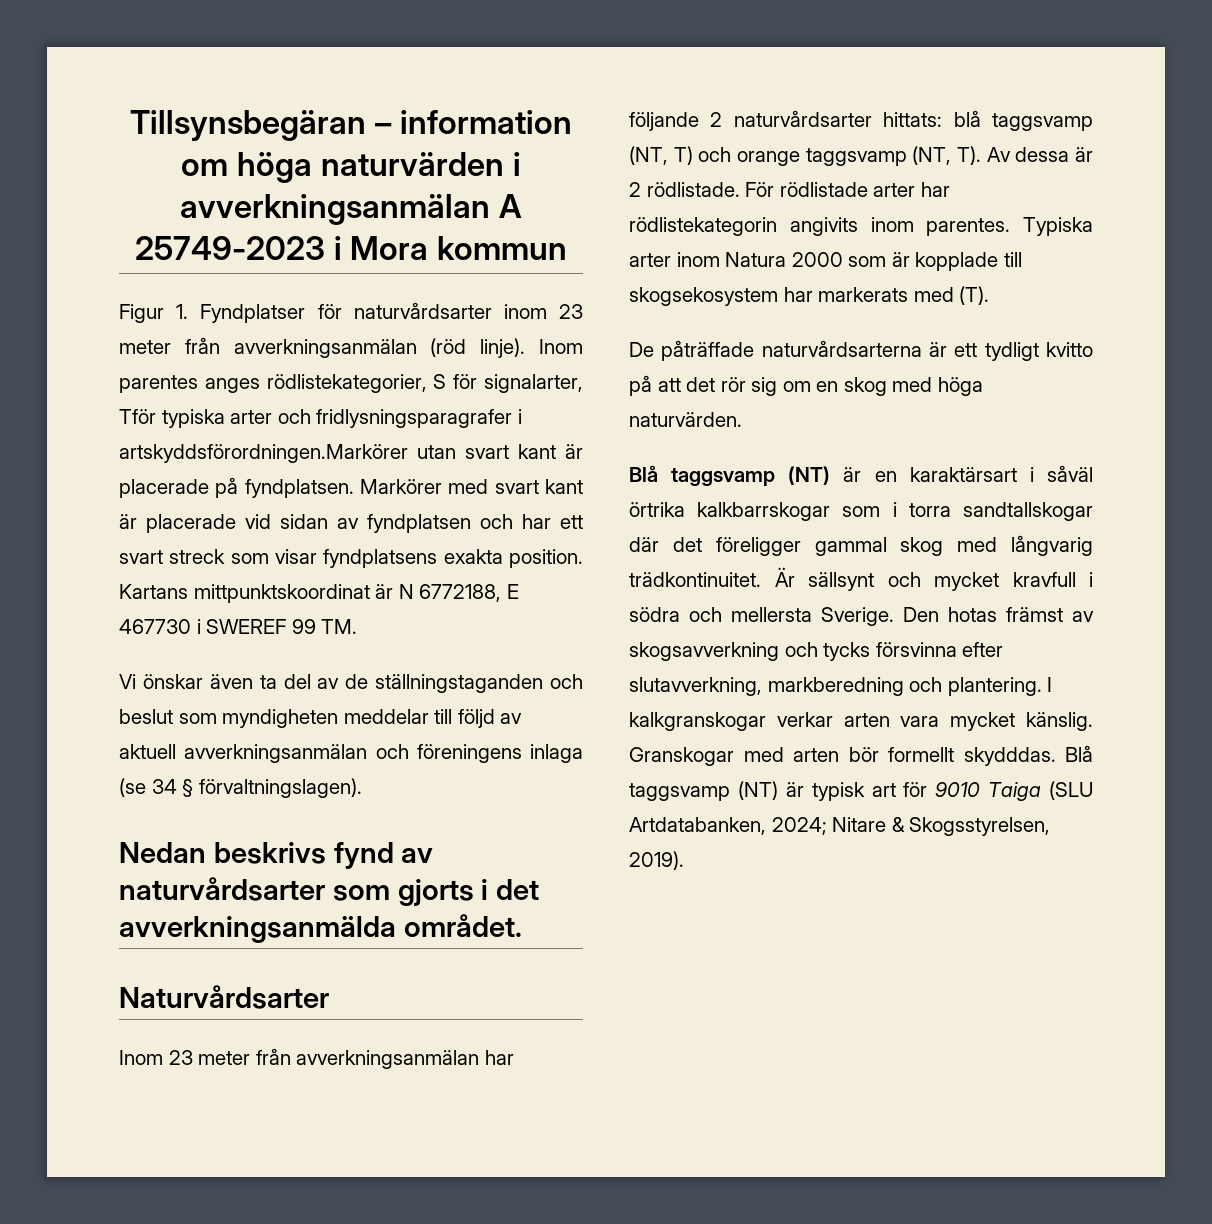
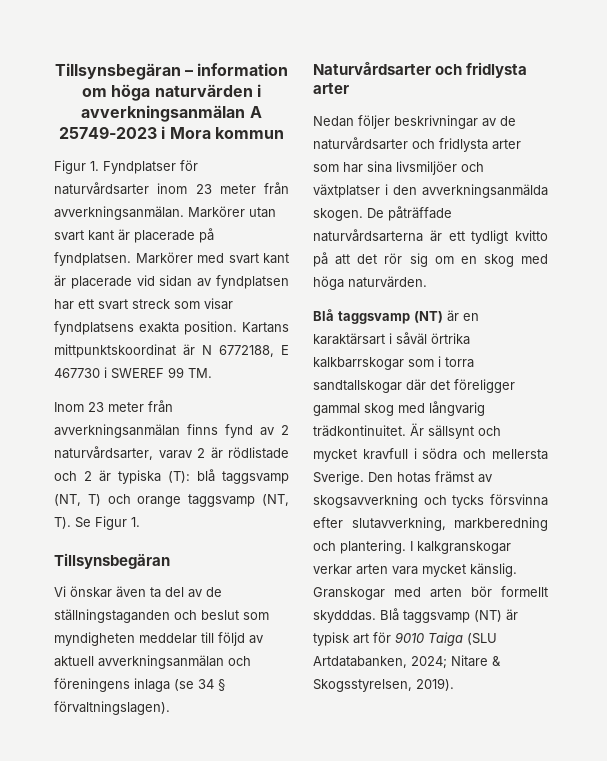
- Figur 1. Fyndplatser för naturvårdsarter inom 23 meter från avverkningsanmälan (röd linje). Inom parentes anges rödlistekategorier, S för signalarter, Tför typiska arter och fridlysningsparagrafer i artskyddsförordningen.Markörer utan svart kant är placerade på fyndplatsen.
+ Figur 1. Fyndplatser för naturvårdsarter inom 23 meter från avverkningsanmälan. Markörer utan svart kant är placerade på fyndplatsen.
- Markörer med svart kant är placerade vid sidan av fyndplatsen och har ett svart streck som visar fyndplatsens exakta position.
+ Markörer med svart kant är placerade vid sidan av fyndplatsen har ett svart streck som visar fyndplatsens exakta position.
+ Inom 23 meter från avverkningsanmälan finns fynd av 2 naturvårdsarter, varav 2 är rödlistade och 2 är typiska (T): blå taggsvamp (NT, T) och orange taggsvamp (NT, T). Se Figur 1.
+ Tillsynsbegäran
- Nedan beskrivs fynd av naturvårdsarter som gjorts i det avverkningsanmälda området.
- Naturvårdsarter
- Inom 23 meter från avverkningsanmälan har följande 2 naturvårdsarter hittats: blå taggsvamp (NT, T) och orange taggsvamp (NT, T). Av dessa är 2 rödlistade. För rödlistade arter har rödlistekategorin angivits inom parentes. Typiska arter inom Natura 2000 som är kopplade till skogsekosystem har markerats med (T).
- De påträffade naturvårdsarterna är ett tydligt kvitto på att det rör sig om en skog med höga naturvärden.
+ Naturvårdsarter och fridlysta arter
+ Nedan följer beskrivningar av de naturvårdsarter och fridlysta arter som har sina livsmiljöer och växtplatser i den avverkningsanmälda skogen. De påträffade naturvårdsarterna är ett tydligt kvitto på att det rör sig om en skog med höga naturvärden.

